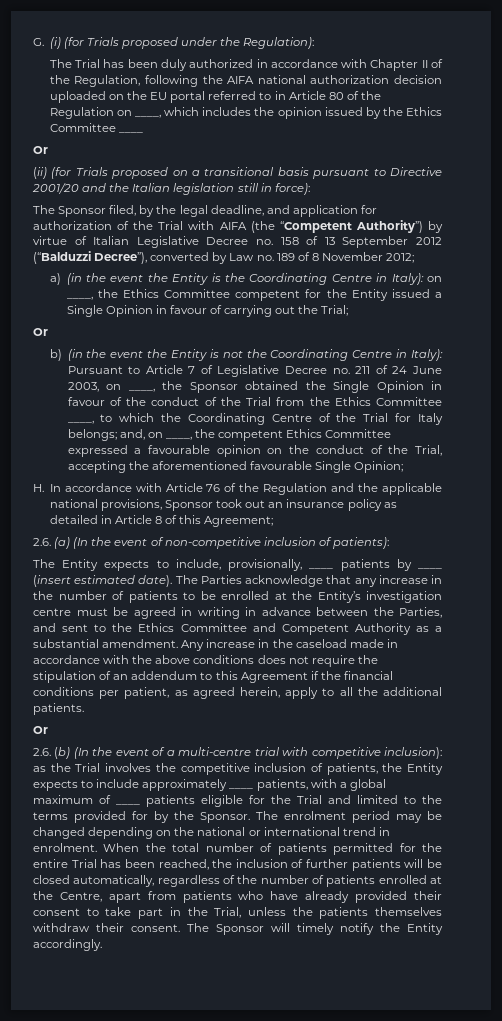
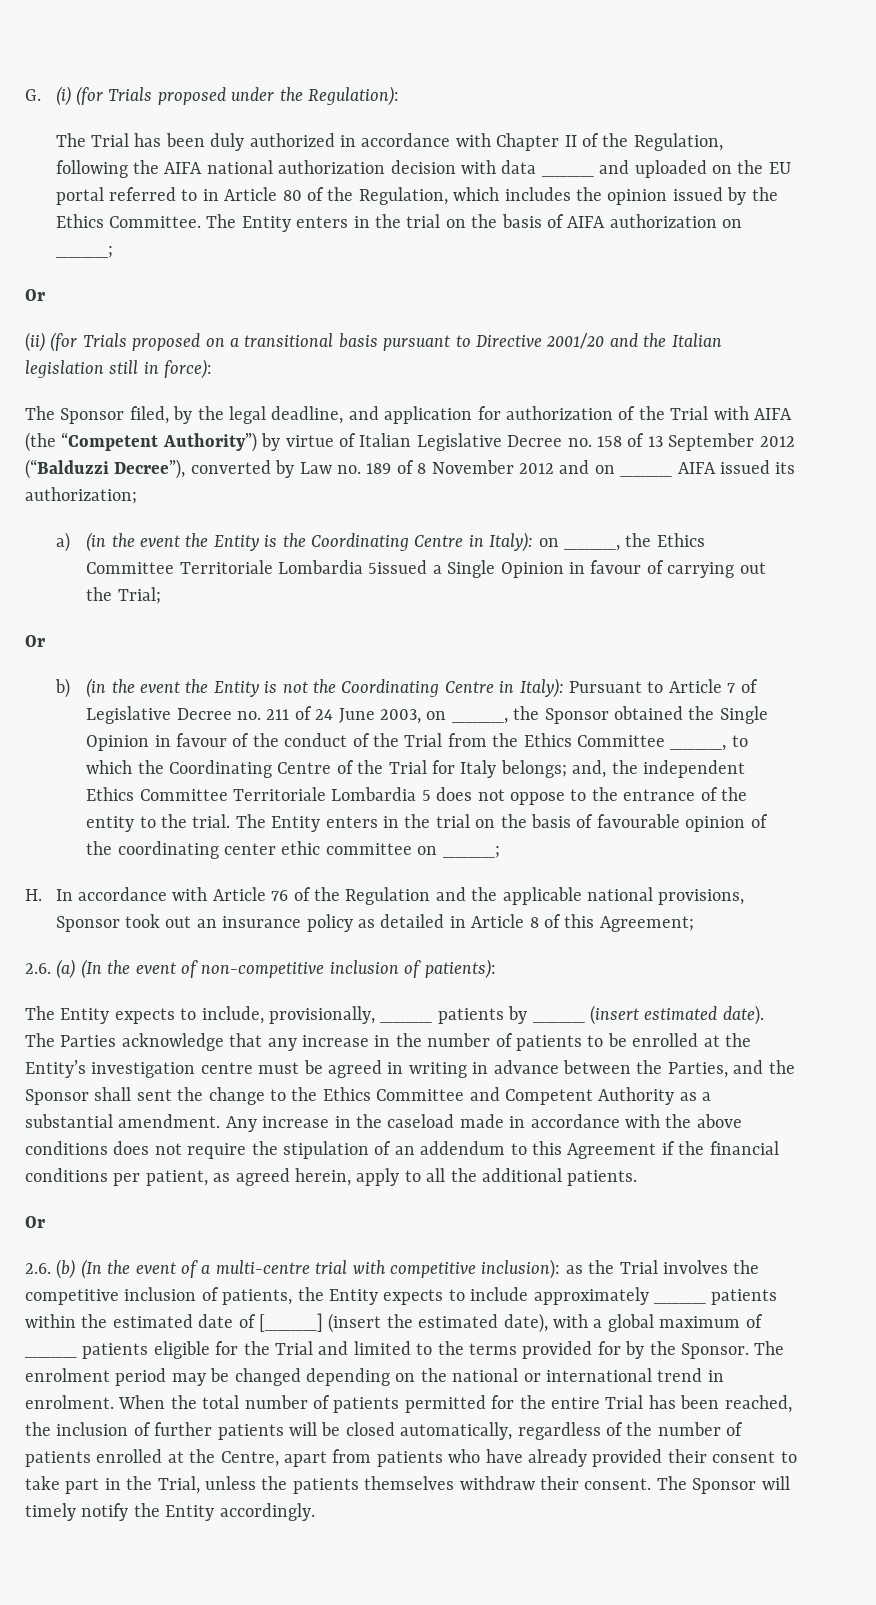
- The Trial has been duly authorized in accordance with Chapter II of the Regulation, following the AIFA national authorization decision uploaded on the EU portal referred to in Article 80 of the Regulation on ____, which includes the opinion issued by the Ethics Committee ____
+ The Trial has been duly authorized in accordance with Chapter II of the Regulation, following the AIFA national authorization decision with data ____ and uploaded on the EU portal referred to in Article 80 of the Regulation, which includes the opinion issued by the Ethics Committee. The Entity enters in the trial on the basis of AIFA authorization on ____;
- The Sponsor filed, by the legal deadline, and application for authorization of the Trial with AIFA (the “Competent Authority”) by virtue of Italian Legislative Decree no. 158 of 13 September 2012 (“Balduzzi Decree”), converted by Law no. 189 of 8 November 2012;
+ The Sponsor filed, by the legal deadline, and application for authorization of the Trial with AIFA (the “Competent Authority”) by virtue of Italian Legislative Decree no. 158 of 13 September 2012 (“Balduzzi Decree”), converted by Law no. 189 of 8 November 2012 and on ____ AIFA issued its authorization;
- a) (in the event the Entity is the Coordinating Centre in Italy): on ____, the Ethics Committee competent for the Entity issued a Single Opinion in favour of carrying out the Trial;
+ a) (in the event the Entity is the Coordinating Centre in Italy): on ____, the Ethics Committee Territoriale Lombardia 5issued a Single Opinion in favour of carrying out the Trial;
- b) (in the event the Entity is not the Coordinating Centre in Italy): Pursuant to Article 7 of Legislative Decree no. 211 of 24 June 2003, on ____, the Sponsor obtained the Single Opinion in favour of the conduct of the Trial from the Ethics Committee ____, to which the Coordinating Centre of the Trial for Italy belongs; and, on ____, the competent Ethics Committee expressed a favourable opinion on the conduct of the Trial, accepting the aforementioned favourable Single Opinion;
+ b) (in the event the Entity is not the Coordinating Centre in Italy): Pursuant to Article 7 of Legislative Decree no. 211 of 24 June 2003, on ____, the Sponsor obtained the Single Opinion in favour of the conduct of the Trial from the Ethics Committee ____, to which the Coordinating Centre of the Trial for Italy belongs; and, the independent Ethics Committee Territoriale Lombardia 5 does not oppose to the entrance of the entity to the trial. The Entity enters in the trial on the basis of favourable opinion of the coordinating center ethic committee on ____;
- The Parties acknowledge that any increase in the number of patients to be enrolled at the Entity’s investigation centre must be agreed in writing in advance between the Parties, and sent to the Ethics Committee and Competent Authority as a substantial amendment.
+ The Parties acknowledge that any increase in the number of patients to be enrolled at the Entity’s investigation centre must be agreed in writing in advance between the Parties, and the Sponsor shall sent the change to the Ethics Committee and Competent Authority as a substantial amendment.
- 2.6. (b) (In the event of a multi-centre trial with competitive inclusion): as the Trial involves the competitive inclusion of patients, the Entity expects to include approximately ____ patients, with a global maximum of ____ patients eligible for the Trial and limited to the terms provided for by the Sponsor.
+ 2.6. (b) (In the event of a multi-centre trial with competitive inclusion): as the Trial involves the competitive inclusion of patients, the Entity expects to include approximately ____ patients within the estimated date of [____] (insert the estimated date), with a global maximum of ____ patients eligible for the Trial and limited to the terms provided for by the Sponsor.

